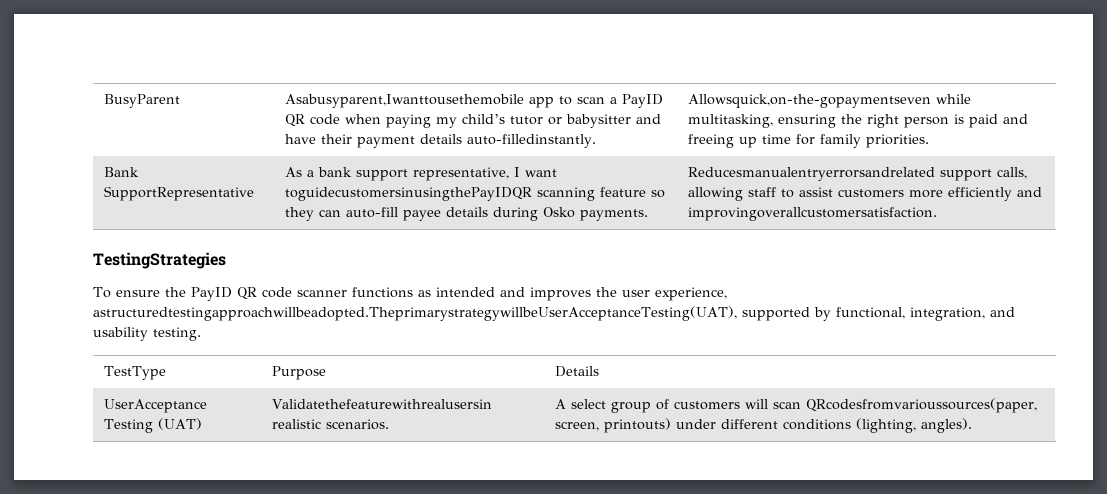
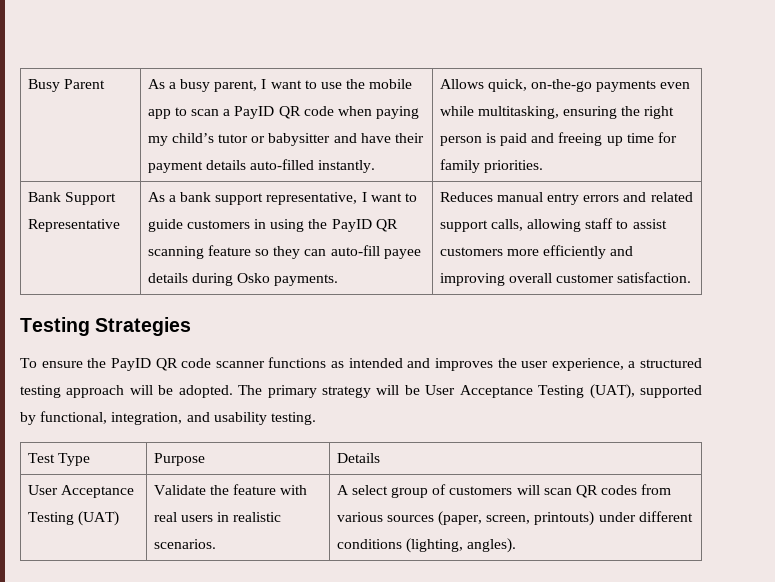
- BusyParent | Asabusyparent,Iwanttousethemobile app to scan a PayID QR code when paying my child’s tutor or babysitter and have their payment details auto-filledinstantly. | Allowsquick,on-the-gopaymentseven while multitasking, ensuring the right person is paid and freeing up time for family priorities.
+ Busy Parent | As a busy parent, I want to use the mobile app to scan a PayID QR code when paying my child’s tutor or babysitter and have their payment details auto-filled instantly. | Allows quick, on-the-go payments even while multitasking, ensuring the right person is paid and freeing up time for family priorities.
- Bank SupportRepresentative
+ Bank Support Representative
- As a bank support representative, I want toguidecustomersinusingthePayIDQR scanning feature so they can auto-fill payee details during Osko payments.
+ As a bank support representative, I want to guide customers in using the PayID QR scanning feature so they can auto-fill payee details during Osko payments.
- Reducesmanualentryerrorsandrelated support calls, allowing staff to assist customers more efficiently and improvingoverallcustomersatisfaction.
- TestingStrategies
+ Reduces manual entry errors and related support calls, allowing staff to assist customers more efficiently and improving overall customer satisfaction.
+ Testing Strategies
- To ensure the PayID QR code scanner functions as intended and improves the user experience, astructuredtestingapproachwillbeadopted.TheprimarystrategywillbeUserAcceptanceTesting(UAT), supported by functional, integration, and usability testing.
+ To ensure the PayID QR code scanner functions as intended and improves the user experience, a structured testing approach will be adopted. The primary strategy will be User Acceptance Testing (UAT), supported by functional, integration, and usability testing.
- TestType | Purpose | Details
+ Test Type | Purpose | Details
- UserAcceptance Testing (UAT) | Validatethefeaturewithrealusersin realistic scenarios. | A select group of customers will scan QRcodesfromvarioussources(paper, screen, printouts) under different conditions (lighting, angles).
+ User Acceptance Testing (UAT) | Validate the feature with real users in realistic scenarios. | A select group of customers will scan QR codes from various sources (paper, screen, printouts) under different conditions (lighting, angles).

